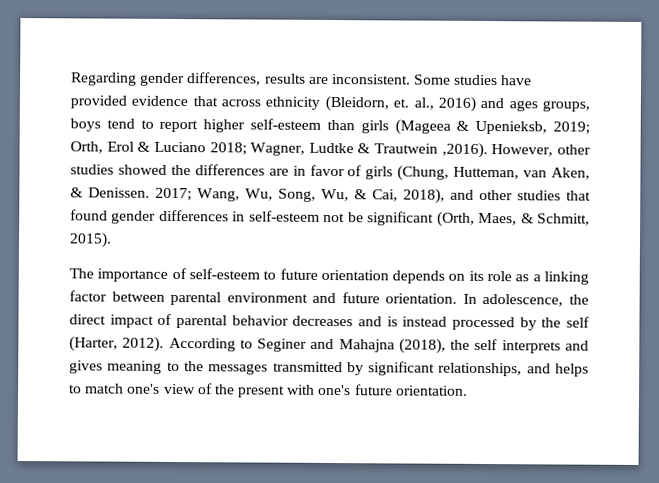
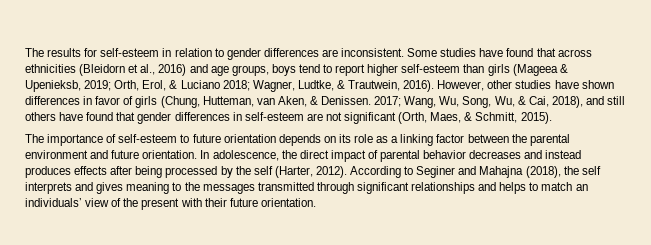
- Regarding gender differences, results are inconsistent.
+ The results for self-esteem in relation to gender differences are inconsistent.
- Some studies have provided evidence that across ethnicity (Bleidorn, et. al., 2016) and ages groups, boys tend to report higher self-esteem than girls (Mageea & Upenieksb, 2019; Orth, Erol & Luciano 2018; Wagner, Ludtke & Trautwein ,2016). However, other studies showed the differences are in favor of girls (Chung, Hutteman, van Aken, & Denissen.
+ Some studies have found that across ethnicities (Bleidorn et al., 2016) and age groups, boys tend to report higher self-esteem than girls (Mageea & Upenieksb, 2019; Orth, Erol, & Luciano 2018; Wagner, Ludtke, & Trautwein, 2016). However, other studies have shown differences in favor of girls (Chung, Hutteman, van Aken, & Denissen.
- 2017; Wang, Wu, Song, Wu, & Cai, 2018), and other studies that found gender differences in self-esteem not be significant (Orth, Maes, & Schmitt, 2015).
+ 2017; Wang, Wu, Song, Wu, & Cai, 2018), and still others have found that gender differences in self-esteem are not significant (Orth, Maes, & Schmitt, 2015).
- The importance of self-esteem to future orientation depends on its role as a linking factor between parental environment and future orientation.
+ The importance of self-esteem to future orientation depends on its role as a linking factor between the parental environment and future orientation.
- In adolescence, the direct impact of parental behavior decreases and is instead processed by the self (Harter, 2012).
+ In adolescence, the direct impact of parental behavior decreases and instead produces effects after being processed by the self (Harter, 2012).
- According to Seginer and Mahajna (2018), the self interprets and gives meaning to the messages transmitted by significant relationships, and helps to match one's view of the present with one's future orientation.
+ According to Seginer and Mahajna (2018), the self interprets and gives meaning to the messages transmitted through significant relationships and helps to match an individuals’ view of the present with their future orientation.

